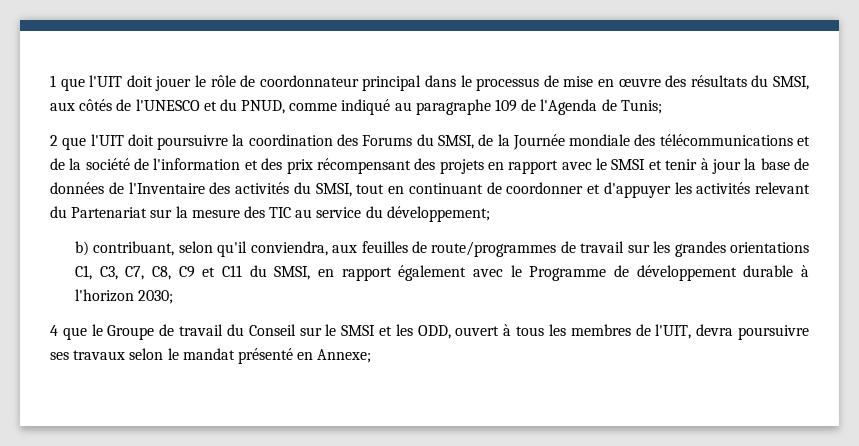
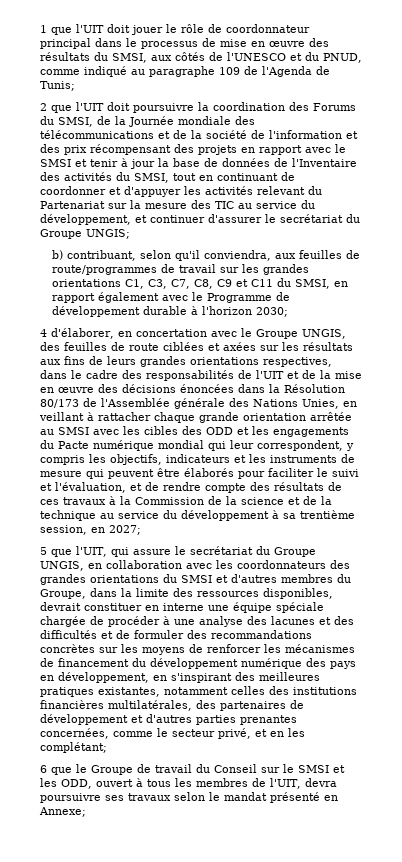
- 2 que l'UIT doit poursuivre la coordination des Forums du SMSI, de la Journée mondiale des télécommunications et de la société de l'information et des prix récompensant des projets en rapport avec le SMSI et tenir à jour la base de données de l'Inventaire des activités du SMSI, tout en continuant de coordonner et d'appuyer les activités relevant du Partenariat sur la mesure des TIC au service du développement;
+ 2 que l'UIT doit poursuivre la coordination des Forums du SMSI, de la Journée mondiale des télécommunications et de la société de l'information et des prix récompensant des projets en rapport avec le SMSI et tenir à jour la base de données de l'Inventaire des activités du SMSI, tout en continuant de coordonner et d'appuyer les activités relevant du Partenariat sur la mesure des TIC au service du développement, et continuer d'assurer le secrétariat du Groupe UNGIS;
- 4 que le Groupe de travail du Conseil sur le SMSI et les ODD, ouvert à tous les membres de l'UIT, devra poursuivre ses travaux selon le mandat présenté en Annexe;
+ 4 d'élaborer, en concertation avec le Groupe UNGIS, des feuilles de route ciblées et axées sur les résultats aux fins de leurs grandes orientations respectives, dans le cadre des responsabilités de l'UIT et de la mise en œuvre des décisions énoncées dans la Résolution 80/173 de l'Assemblée générale des Nations Unies, en veillant à rattacher chaque grande orientation arrêtée au SMSI avec les cibles des ODD et les engagements du Pacte numérique mondial qui leur correspondent, y compris les objectifs, indicateurs et les instruments de mesure qui peuvent être élaborés pour faciliter le suivi et l'évaluation, et de rendre compte des résultats de ces travaux à la Commission de la science et de la technique au service du développement à sa trentième session, en 2027;
+ 5 que l'UIT, qui assure le secrétariat du Groupe UNGIS, en collaboration avec les coordonnateurs des grandes orientations du SMSI et d'autres membres du Groupe, dans la limite des ressources disponibles, devrait constituer en interne une équipe spéciale chargée de procéder à une analyse des lacunes et des difficultés et de formuler des recommandations concrètes sur les moyens de renforcer les mécanismes de financement du développement numérique des pays en développement, en s'inspirant des meilleures pratiques existantes, notamment celles des institutions financières multilatérales, des partenaires de développement et d'autres parties prenantes concernées, comme le secteur privé, et en les complétant;
+ 6 que le Groupe de travail du Conseil sur le SMSI et les ODD, ouvert à tous les membres de l'UIT, devra poursuivre ses travaux selon le mandat présenté en Annexe;

